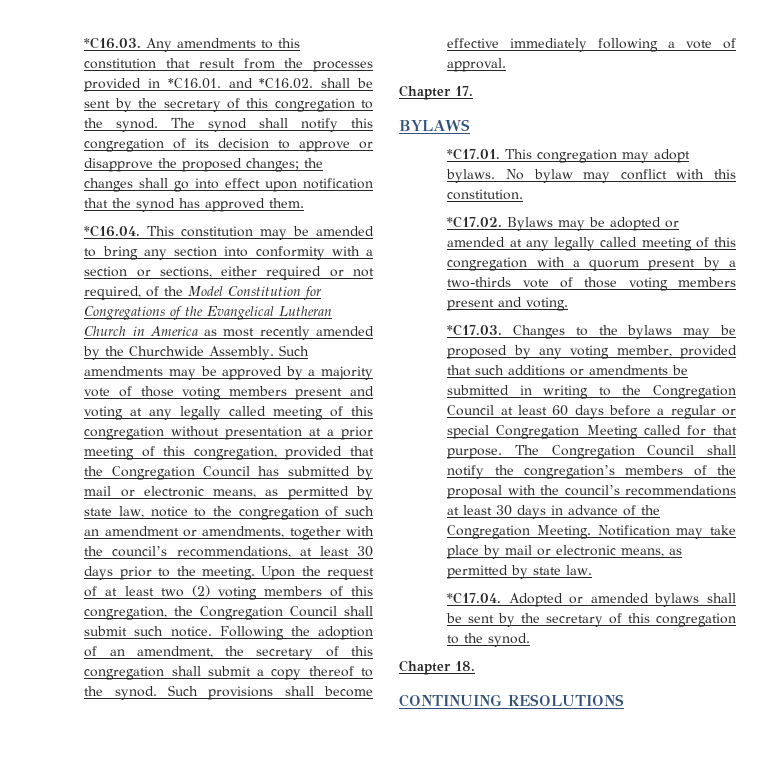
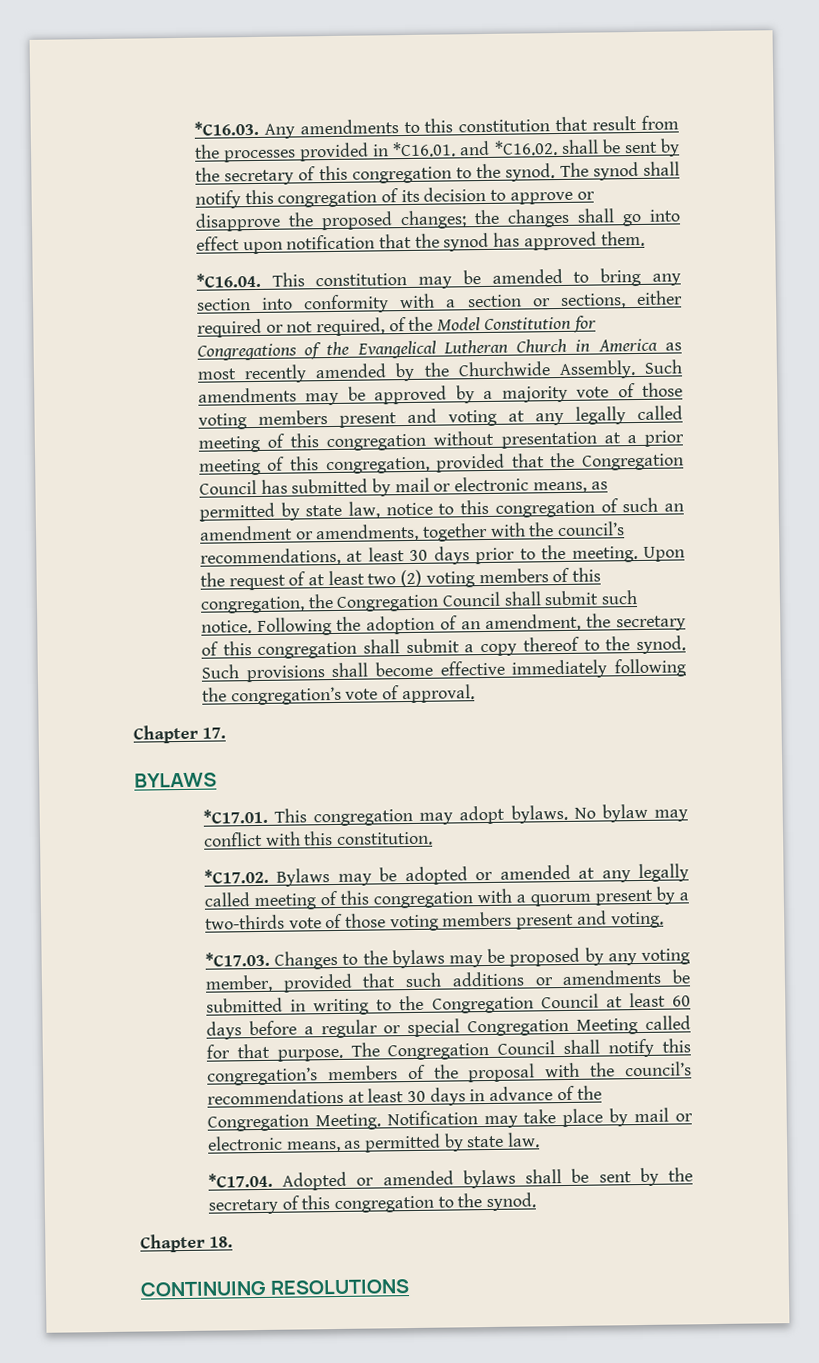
- Such amendments may be approved by a majority vote of those voting members present and voting at any legally called meeting of this congregation without presentation at a prior meeting of this congregation, provided that the Congregation Council has submitted by mail or electronic means, as permitted by state law, notice to the congregation of such an amendment or amendments, together with the council’s recommendations, at least 30 days prior to the meeting.
+ Such amendments may be approved by a majority vote of those voting members present and voting at any legally called meeting of this congregation without presentation at a prior meeting of this congregation, provided that the Congregation Council has submitted by mail or electronic means, as permitted by state law, notice to this congregation of such an amendment or amendments, together with the council’s recommendations, at least 30 days prior to the meeting.
- Such provisions shall become effective immediately following a vote of approval.
+ Such provisions shall become effective immediately following the congregation’s vote of approval.
- The Congregation Council shall notify the congregation’s members of the proposal with the council’s recommendations at least 30 days in advance of the Congregation Meeting.
+ The Congregation Council shall notify this congregation’s members of the proposal with the council’s recommendations at least 30 days in advance of the Congregation Meeting.

